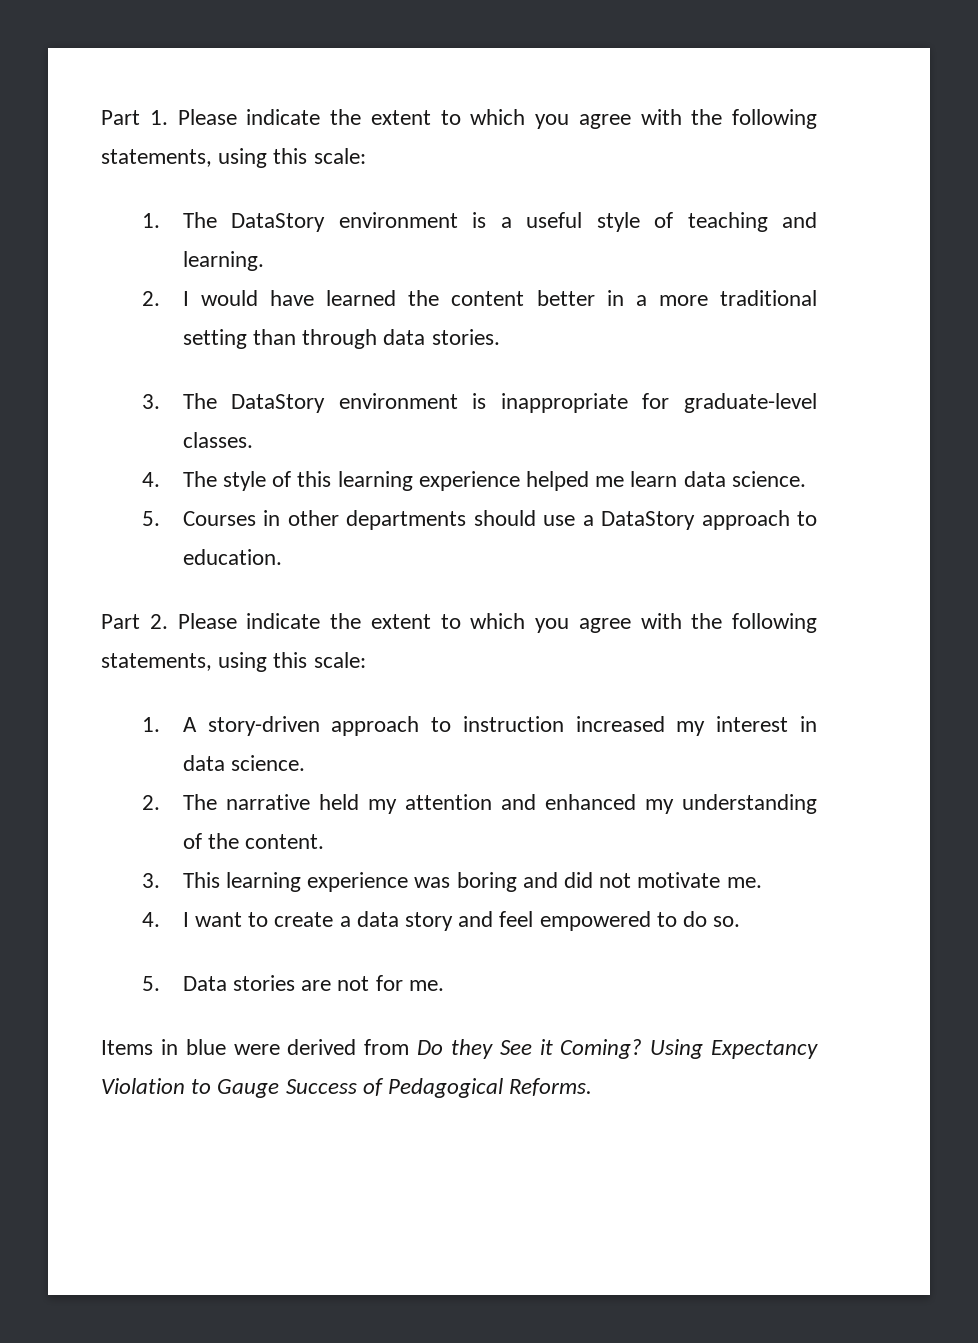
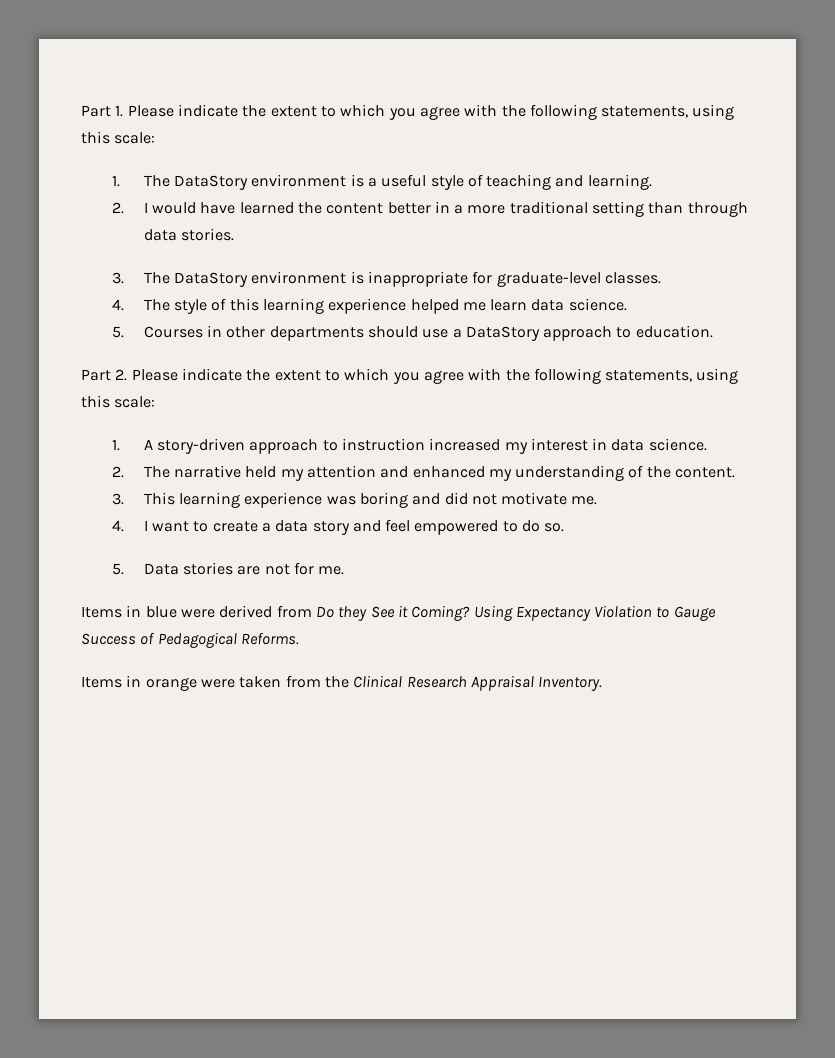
+ Items in orange were taken from the Clinical Research Appraisal Inventory.

